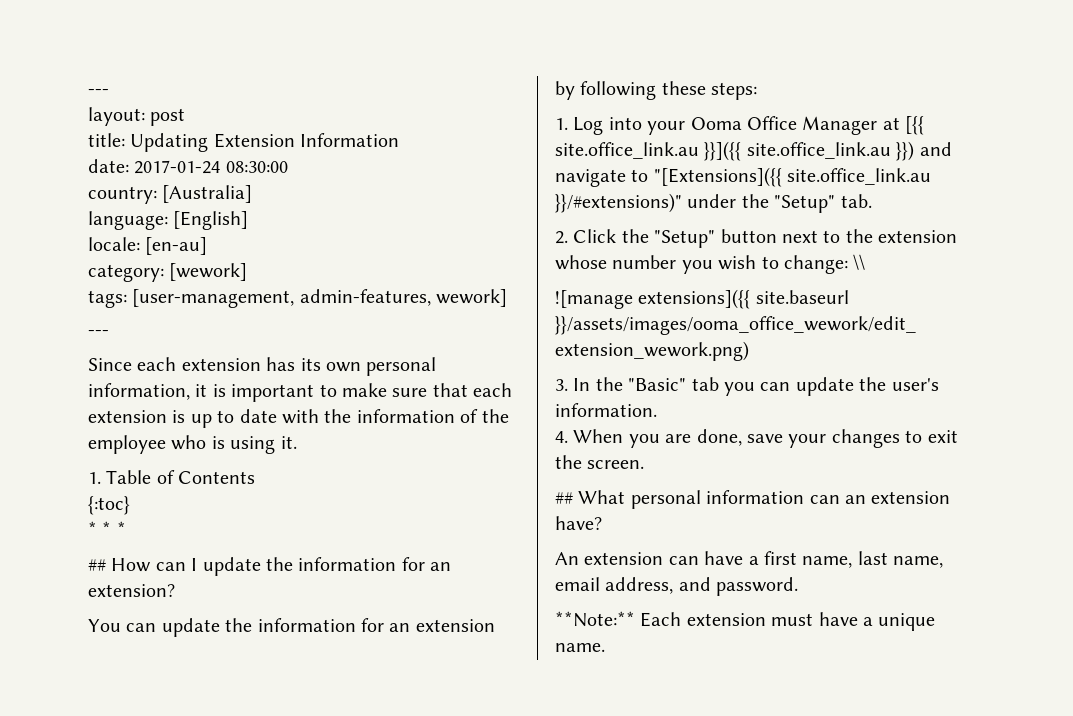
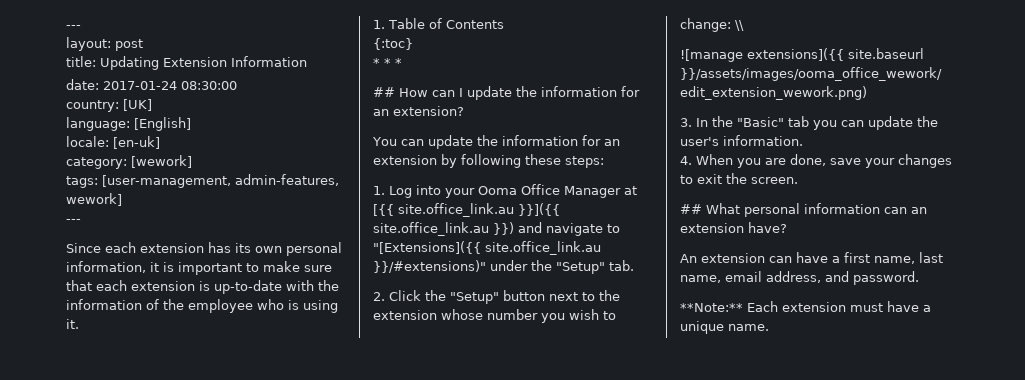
- country: [Australia]
+ country: [UK]
- locale: [en-au]
+ locale: [en-uk]
- Since each extension has its own personal information, it is important to make sure that each extension is up to date with the information of the employee who is using it.
+ Since each extension has its own personal information, it is important to make sure that each extension is up-to-date with the information of the employee who is using it.

